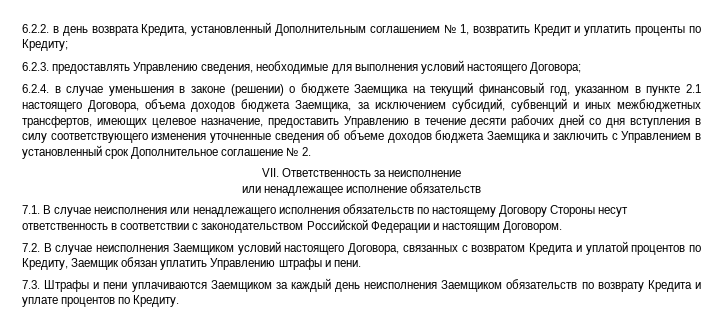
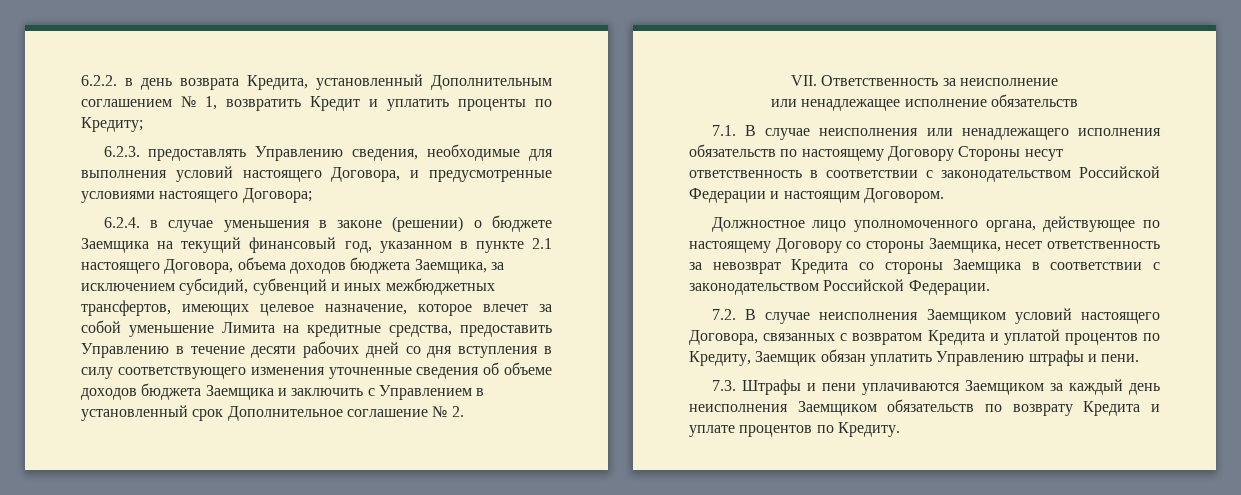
- 6.2.3. предоставлять Управлению сведения, необходимые для выполнения условий настоящего Договора;
+ 6.2.3. предоставлять Управлению сведения, необходимые для выполнения условий настоящего Договора, и предусмотренные условиями настоящего Договора;
- 6.2.4. в случае уменьшения в законе (решении) о бюджете Заемщика на текущий финансовый год, указанном в пункте 2.1 настоящего Договора, объема доходов бюджета Заемщика, за исключением субсидий, субвенций и иных межбюджетных трансфертов, имеющих целевое назначение, предоставить Управлению в течение десяти рабочих дней со дня вступления в силу соответствующего изменения уточненные сведения об объеме доходов бюджета Заемщика и заключить с Управлением в установленный срок Дополнительное соглашение № 2.
+ 6.2.4. в случае уменьшения в законе (решении) о бюджете Заемщика на текущий финансовый год, указанном в пункте 2.1 настоящего Договора, объема доходов бюджета Заемщика, за исключением субсидий, субвенций и иных межбюджетных трансфертов, имеющих целевое назначение, которое влечет за собой уменьшение Лимита на кредитные средства, предоставить Управлению в течение десяти рабочих дней со дня вступления в силу соответствующего изменения уточненные сведения об объеме доходов бюджета Заемщика и заключить с Управлением в установленный срок Дополнительное соглашение № 2.
+ Должностное лицо уполномоченного органа, действующее по настоящему Договору со стороны Заемщика, несет ответственность за невозврат Кредита со стороны Заемщика в соответствии с законодательством Российской Федерации.

